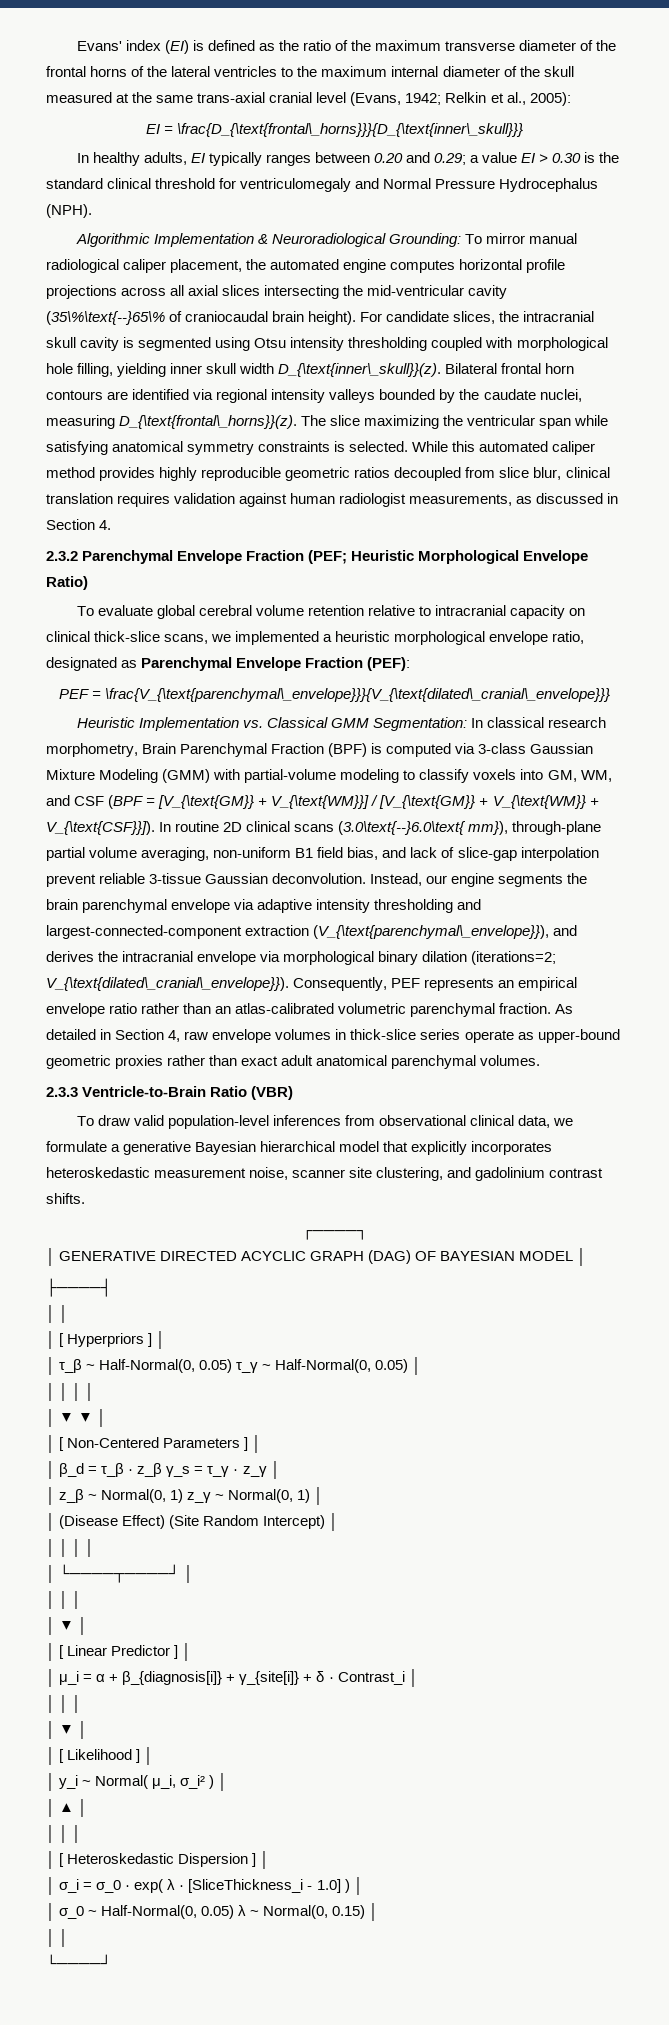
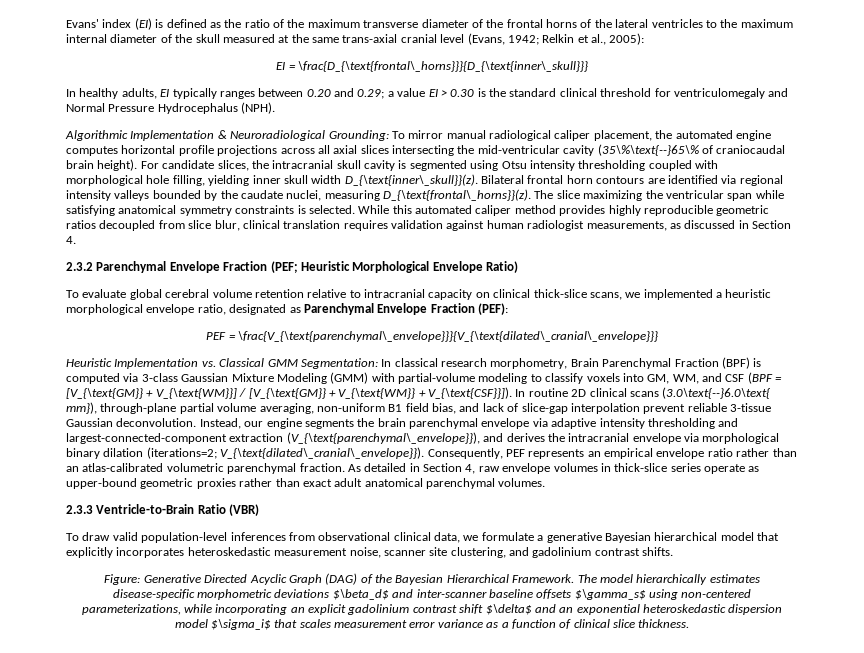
- ┌────┐
- │ GENERATIVE DIRECTED ACYCLIC GRAPH (DAG) OF BAYESIAN MODEL │
- ├────┤
- │ │
- │ [ Hyperpriors ] │
- │ τ_β ~ Half-Normal(0, 0.05) τ_γ ~ Half-Normal(0, 0.05) │
- │ │ │ │
- │ ▼ ▼ │
- │ [ Non-Centered Parameters ] │
- │ β_d = τ_β · z_β γ_s = τ_γ · z_γ │
- │ z_β ~ Normal(0, 1) z_γ ~ Normal(0, 1) │
- │ (Disease Effect) (Site Random Intercept) │
- │ │ │ │
- │ └────┬────┘ │
- │ │ │
- │ ▼ │
- │ [ Linear Predictor ] │
- │ μ_i = α + β_{diagnosis[i]} + γ_{site[i]} + δ · Contrast_i │
- │ │ │
- │ ▼ │
- │ [ Likelihood ] │
- │ y_i ~ Normal( μ_i, σ_i² ) │
- │ ▲ │
- │ │ │
- │ [ Heteroskedastic Dispersion ] │
- │ σ_i = σ_0 · exp( λ · [SliceThickness_i - 1.0] ) │
- │ σ_0 ~ Half-Normal(0, 0.05) λ ~ Normal(0, 0.15) │
- │ │
- └────┘
+ Figure: Generative Directed Acyclic Graph (DAG) of the Bayesian Hierarchical Framework. The model hierarchically estimates disease-specific morphometric deviations $\beta_d$ and inter-scanner baseline offsets $\gamma_s$ using non-centered parameterizations, while incorporating an explicit gadolinium contrast shift $\delta$ and an exponential heteroskedastic dispersion model $\sigma_i$ that scales measurement error variance as a function of clinical slice thickness.

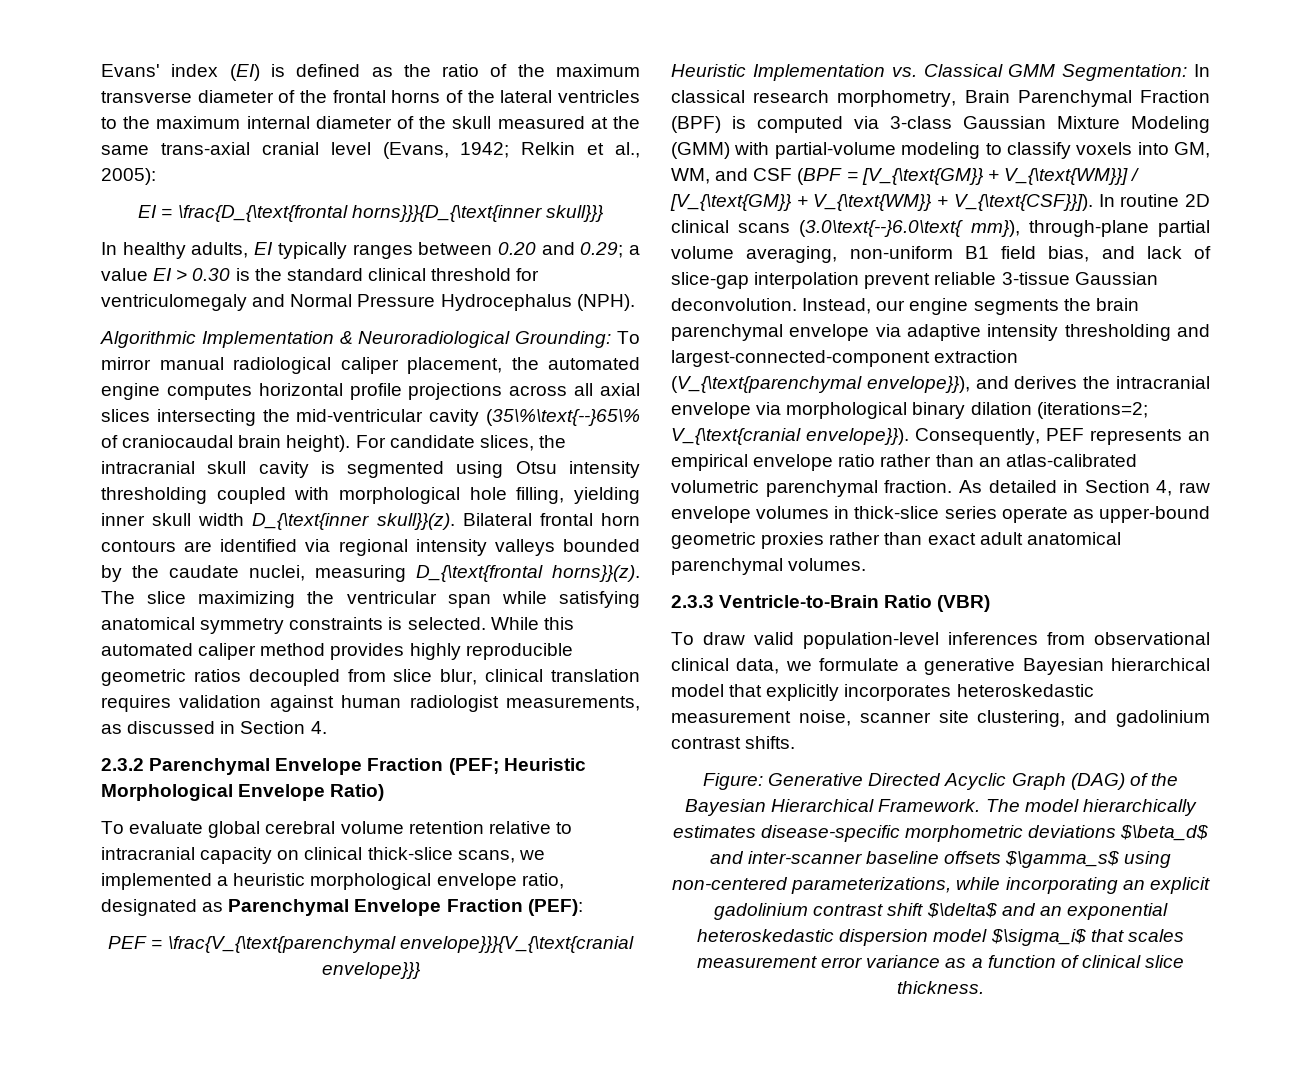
- EI = \frac{D_{\text{frontal\_horns}}}{D_{\text{inner\_skull}}}
+ EI = \frac{D_{\text{frontal horns}}}{D_{\text{inner skull}}}
- For candidate slices, the intracranial skull cavity is segmented using Otsu intensity thresholding coupled with morphological hole filling, yielding inner skull width D_{\text{inner\_skull}}(z).
+ For candidate slices, the intracranial skull cavity is segmented using Otsu intensity thresholding coupled with morphological hole filling, yielding inner skull width D_{\text{inner skull}}(z).
- Bilateral frontal horn contours are identified via regional intensity valleys bounded by the caudate nuclei, measuring D_{\text{frontal\_horns}}(z).
+ Bilateral frontal horn contours are identified via regional intensity valleys bounded by the caudate nuclei, measuring D_{\text{frontal horns}}(z).
- PEF = \frac{V_{\text{parenchymal\_envelope}}}{V_{\text{dilated\_cranial\_envelope}}}
+ PEF = \frac{V_{\text{parenchymal envelope}}}{V_{\text{cranial envelope}}}
- Instead, our engine segments the brain parenchymal envelope via adaptive intensity thresholding and largest-connected-component extraction (V_{\text{parenchymal\_envelope}}), and derives the intracranial envelope via morphological binary dilation (iterations=2; V_{\text{dilated\_cranial\_envelope}}).
+ Instead, our engine segments the brain parenchymal envelope via adaptive intensity thresholding and largest-connected-component extraction (V_{\text{parenchymal envelope}}), and derives the intracranial envelope via morphological binary dilation (iterations=2; V_{\text{cranial envelope}}).

